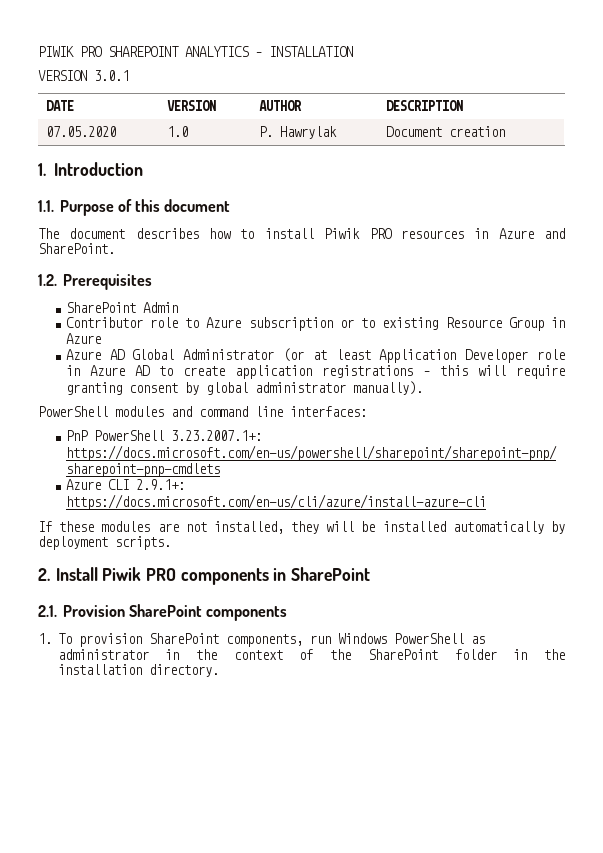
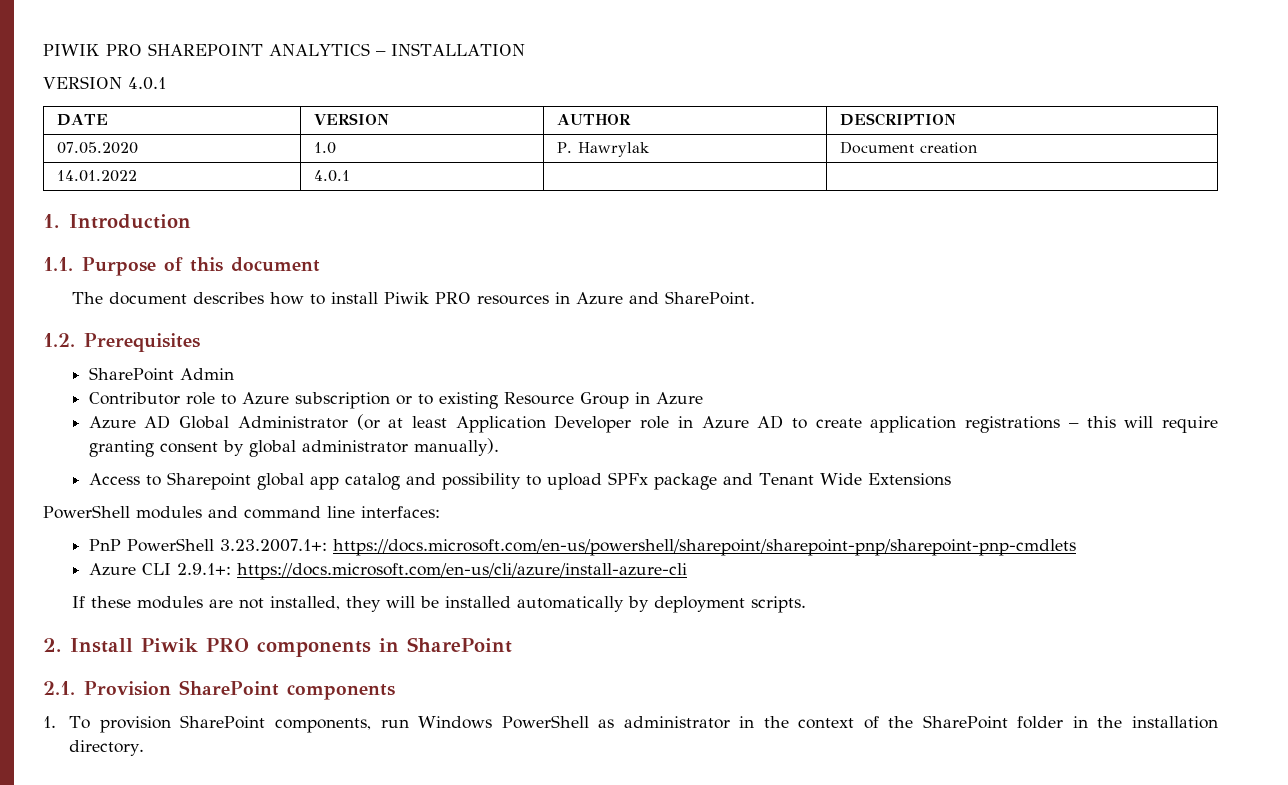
- VERSION 3.0.1
+ VERSION 4.0.1
+ 14.01.2022 | 4.0.1 | |
+ Access to Sharepoint global app catalog and possibility to upload SPFx package and Tenant Wide Extensions

